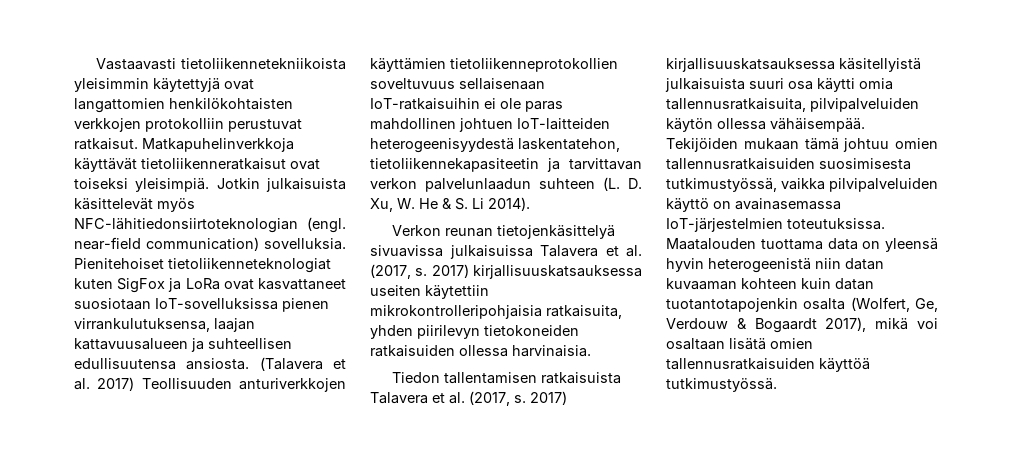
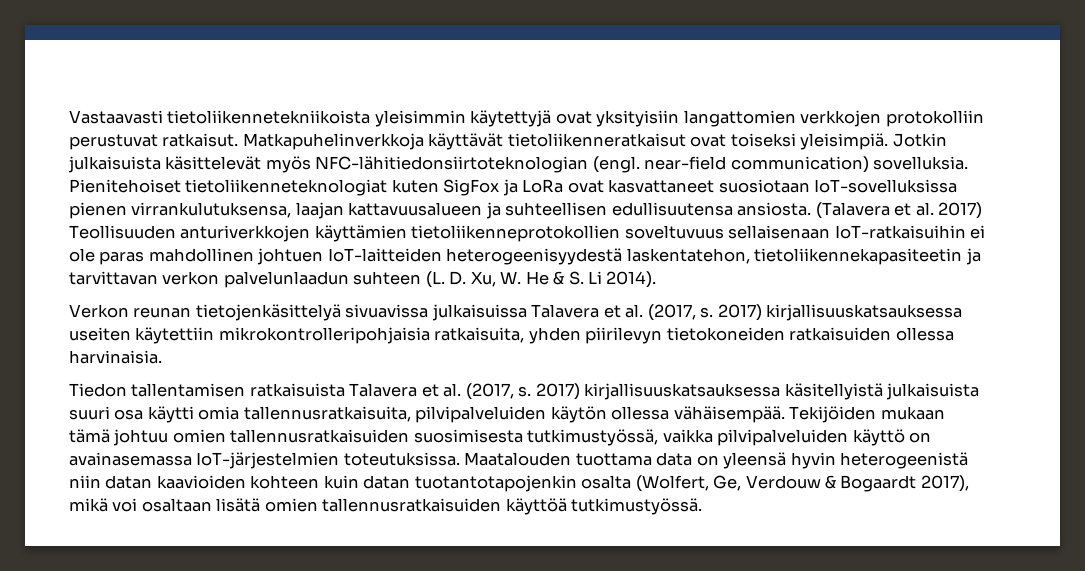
- Vastaavasti tietoliikennetekniikoista yleisimmin käytettyjä ovat langattomien henkilökohtaisten verkkojen protokolliin perustuvat ratkaisut.
+ Vastaavasti tietoliikennetekniikoista yleisimmin käytettyjä ovat yksityisiin langattomien verkkojen protokolliin perustuvat ratkaisut.
- Maatalouden tuottama data on yleensä hyvin heterogeenistä niin datan kuvaaman kohteen kuin datan tuotantotapojenkin osalta (Wolfert, Ge, Verdouw & Bogaardt 2017), mikä voi osaltaan lisätä omien tallennusratkaisuiden käyttöä tutkimustyössä.
+ Maatalouden tuottama data on yleensä hyvin heterogeenistä niin datan kaavioiden kohteen kuin datan tuotantotapojenkin osalta (Wolfert, Ge, Verdouw & Bogaardt 2017), mikä voi osaltaan lisätä omien tallennusratkaisuiden käyttöä tutkimustyössä.

